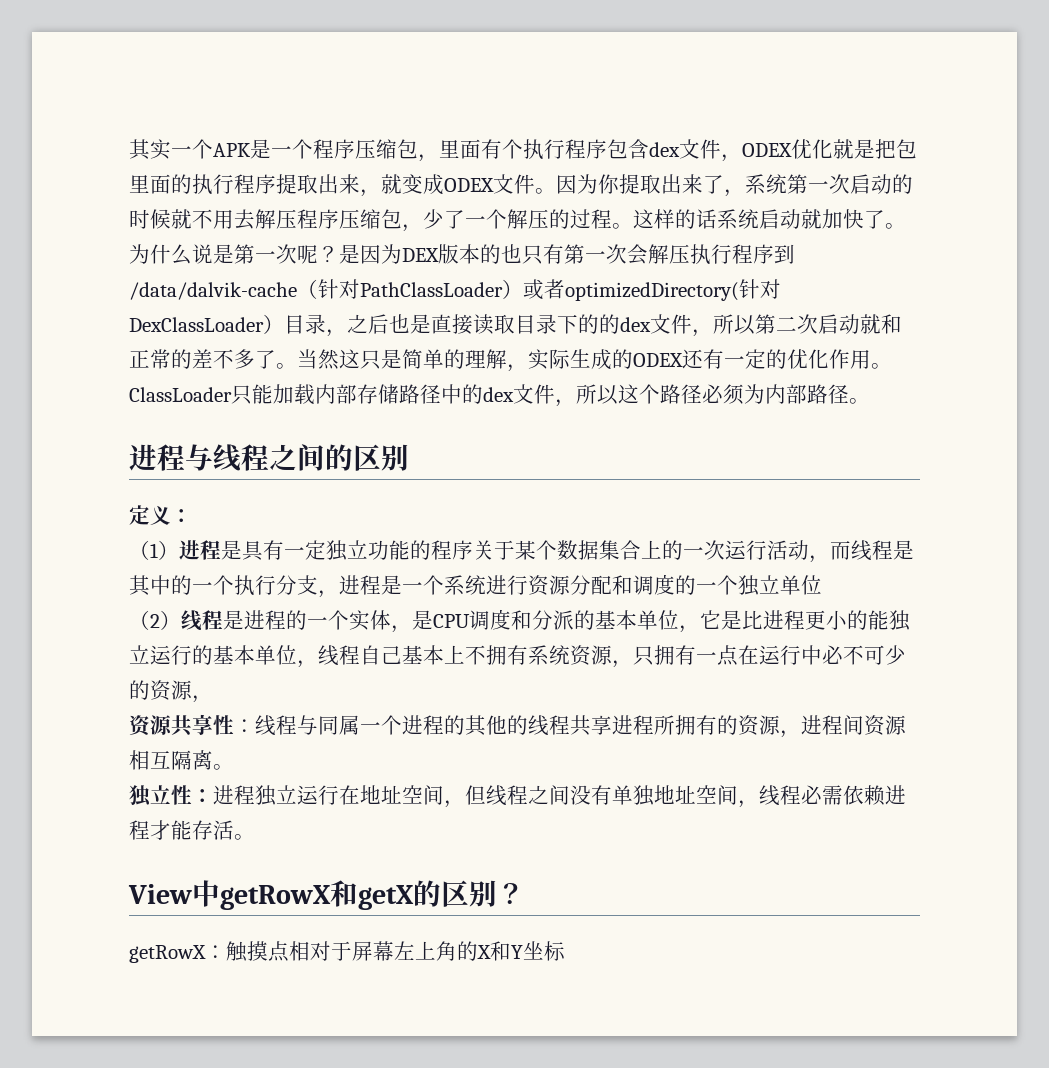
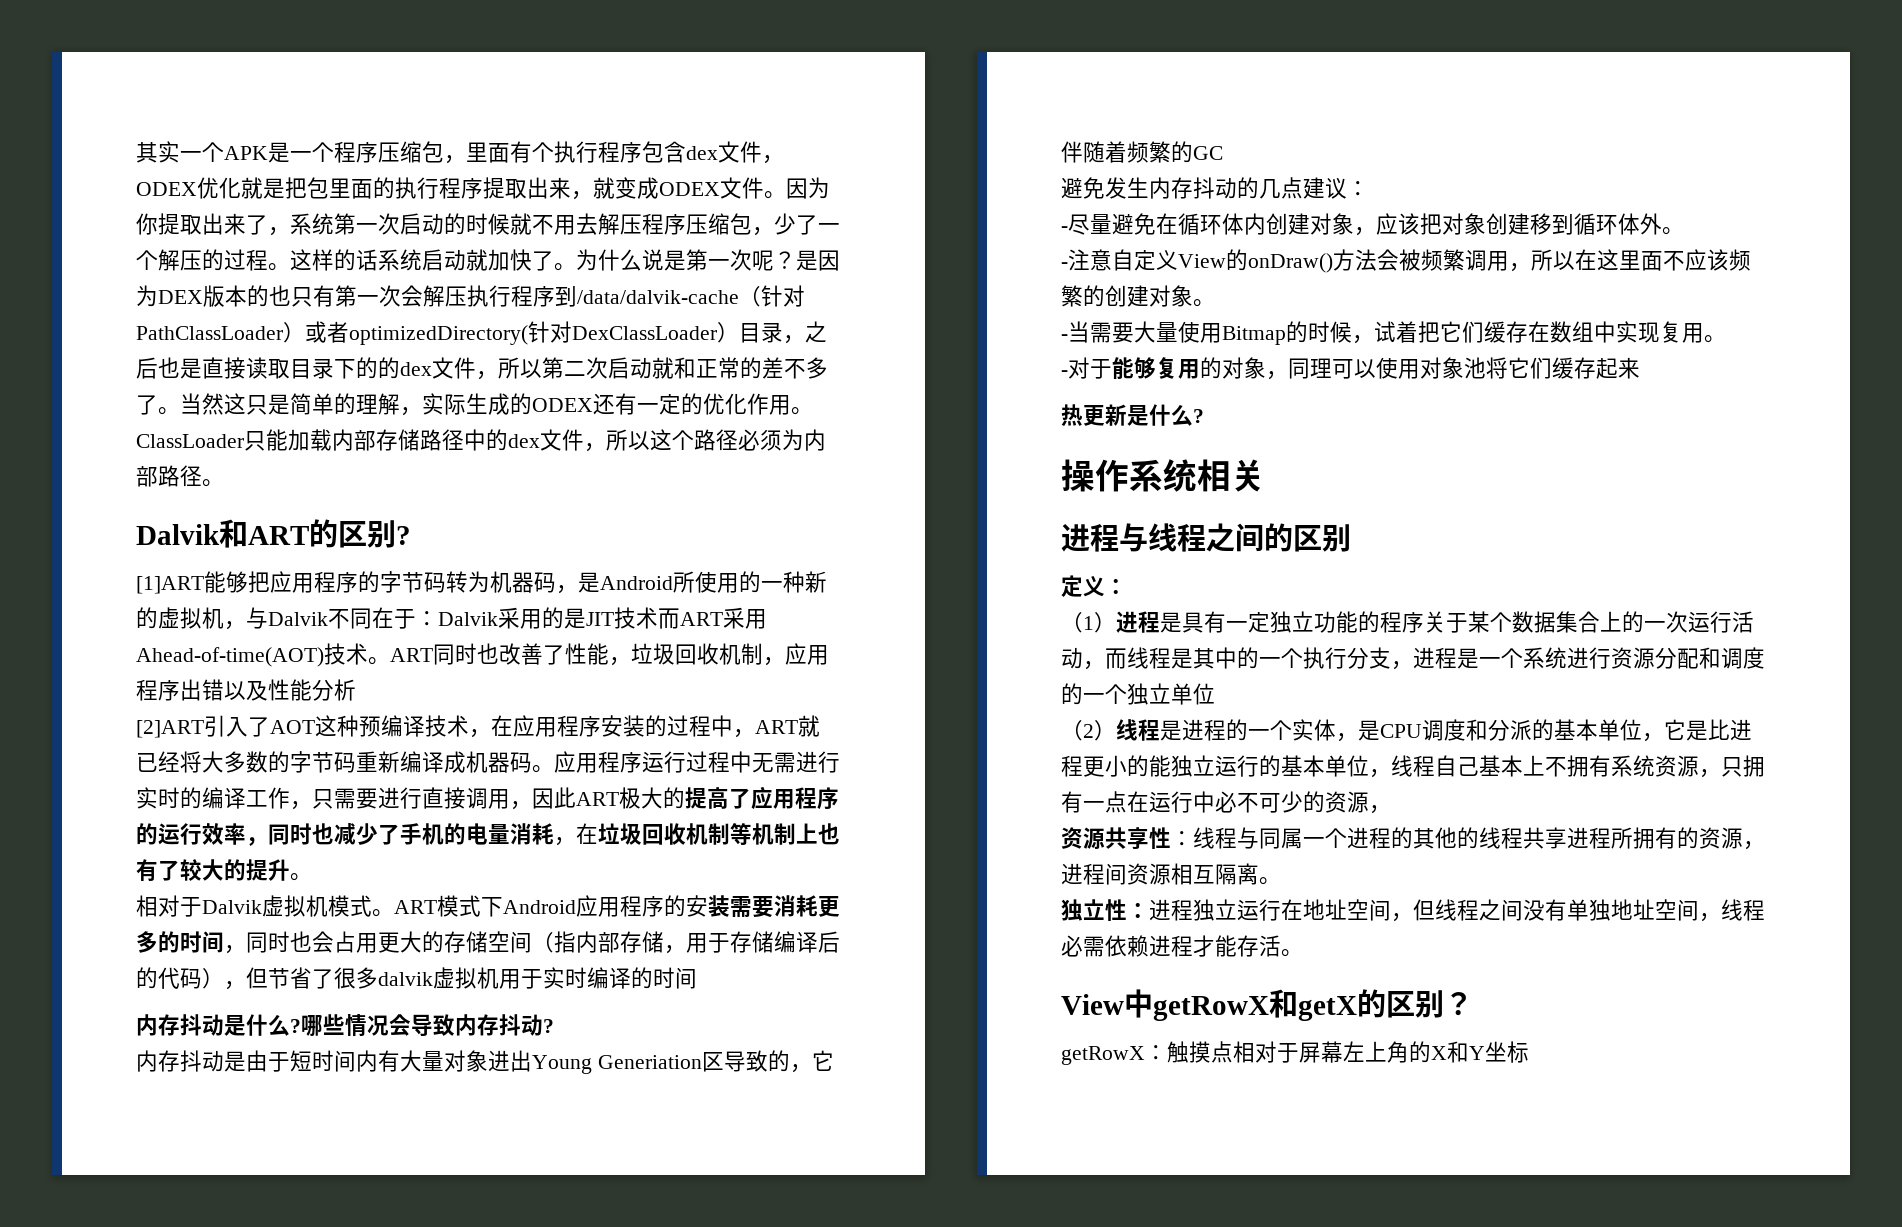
+ Dalvik和ART的区别?
+ [1]ART能够把应用程序的字节码转为机器码，是Android所使用的一种新的虚拟机，与Dalvik不同在于：Dalvik采用的是JIT技术而ART采用Ahead-of-time(AOT)技术。ART同时也改善了性能，垃圾回收机制，应用程序出错以及性能分析
+ [2]ART引入了AOT这种预编译技术，在应用程序安装的过程中，ART就已经将大多数的字节码重新编译成机器码。应用程序运行过程中无需进行实时的编译工作，只需要进行直接调用，因此ART极大的提高了应用程序的运行效率，同时也减少了手机的电量消耗，在垃圾回收机制等机制上也有了较大的提升。
+ 相对于Dalvik虚拟机模式。ART模式下Android应用程序的安装需要消耗更多的时间，同时也会占用更大的存储空间（指内部存储，用于存储编译后的代码），但节省了很多dalvik虚拟机用于实时编译的时间
+ 内存抖动是什么?哪些情况会导致内存抖动?
+ 内存抖动是由于短时间内有大量对象进出Young Generiation区导致的，它伴随着频繁的GC
+ 避免发生内存抖动的几点建议：
+ -尽量避免在循环体内创建对象，应该把对象创建移到循环体外。
+ -注意自定义View的onDraw()方法会被频繁调用，所以在这里面不应该频繁的创建对象。
+ -当需要大量使用Bitmap的时候，试着把它们缓存在数组中实现复用。
+ -对于能够复用的对象，同理可以使用对象池将它们缓存起来
+ 热更新是什么?
+ 操作系统相关

